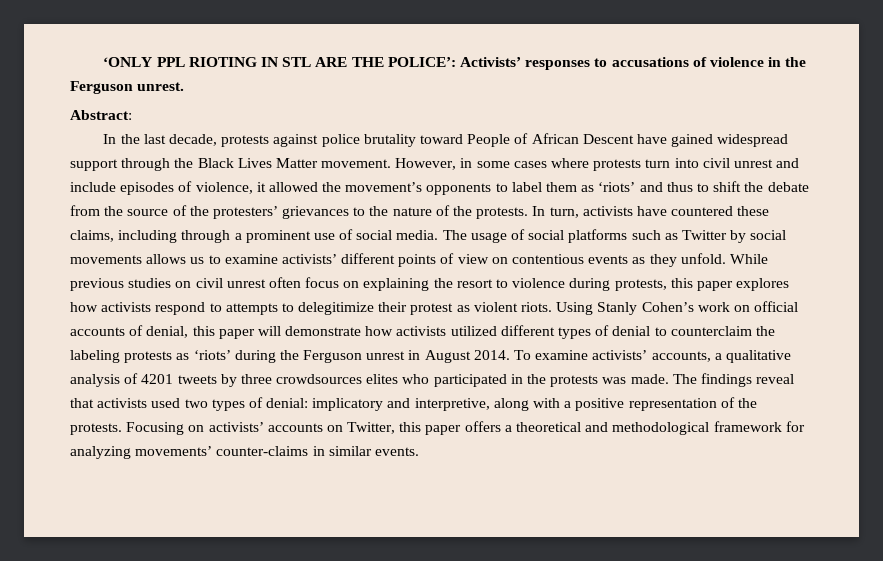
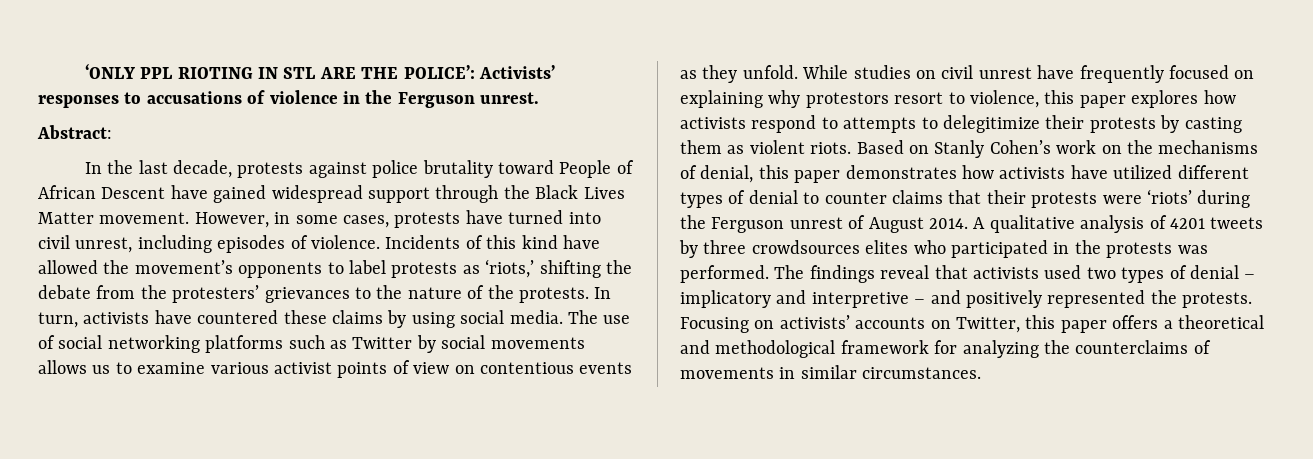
- However, in some cases where protests turn into civil unrest and include episodes of violence, it allowed the movement’s opponents to label them as ‘riots’ and thus to shift the debate from the source of the protesters’ grievances to the nature of the protests.
+ However, in some cases, protests have turned into civil unrest, including episodes of violence. Incidents of this kind have allowed the movement’s opponents to label protests as ‘riots,’ shifting the debate from the protesters’ grievances to the nature of the protests.
- In turn, activists have countered these claims, including through a prominent use of social media. The usage of social platforms such as Twitter by social movements allows us to examine activists’ different points of view on contentious events as they unfold.
+ In turn, activists have countered these claims by using social media. The use of social networking platforms such as Twitter by social movements allows us to examine various activist points of view on contentious events as they unfold.
- While previous studies on civil unrest often focus on explaining the resort to violence during protests, this paper explores how activists respond to attempts to delegitimize their protest as violent riots.
+ While studies on civil unrest have frequently focused on explaining why protestors resort to violence, this paper explores how activists respond to attempts to delegitimize their protests by casting them as violent riots.
- Using Stanly Cohen’s work on official accounts of denial, this paper will demonstrate how activists utilized different types of denial to counterclaim the labeling protests as ‘riots’ during the Ferguson unrest in August 2014.
+ Based on Stanly Cohen’s work on the mechanisms of denial, this paper demonstrates how activists have utilized different types of denial to counter claims that their protests were ‘riots’ during the Ferguson unrest of August 2014.
- To examine activists’ accounts, a qualitative analysis of 4201 tweets by three crowdsources elites who participated in the protests was made.
+ A qualitative analysis of 4201 tweets by three crowdsources elites who participated in the protests was performed.
- The findings reveal that activists used two types of denial: implicatory and interpretive, along with a positive representation of the protests.
+ The findings reveal that activists used two types of denial – implicatory and interpretive – and positively represented the protests.
- Focusing on activists’ accounts on Twitter, this paper offers a theoretical and methodological framework for analyzing movements’ counter-claims in similar events.
+ Focusing on activists’ accounts on Twitter, this paper offers a theoretical and methodological framework for analyzing the counterclaims of movements in similar circumstances.

